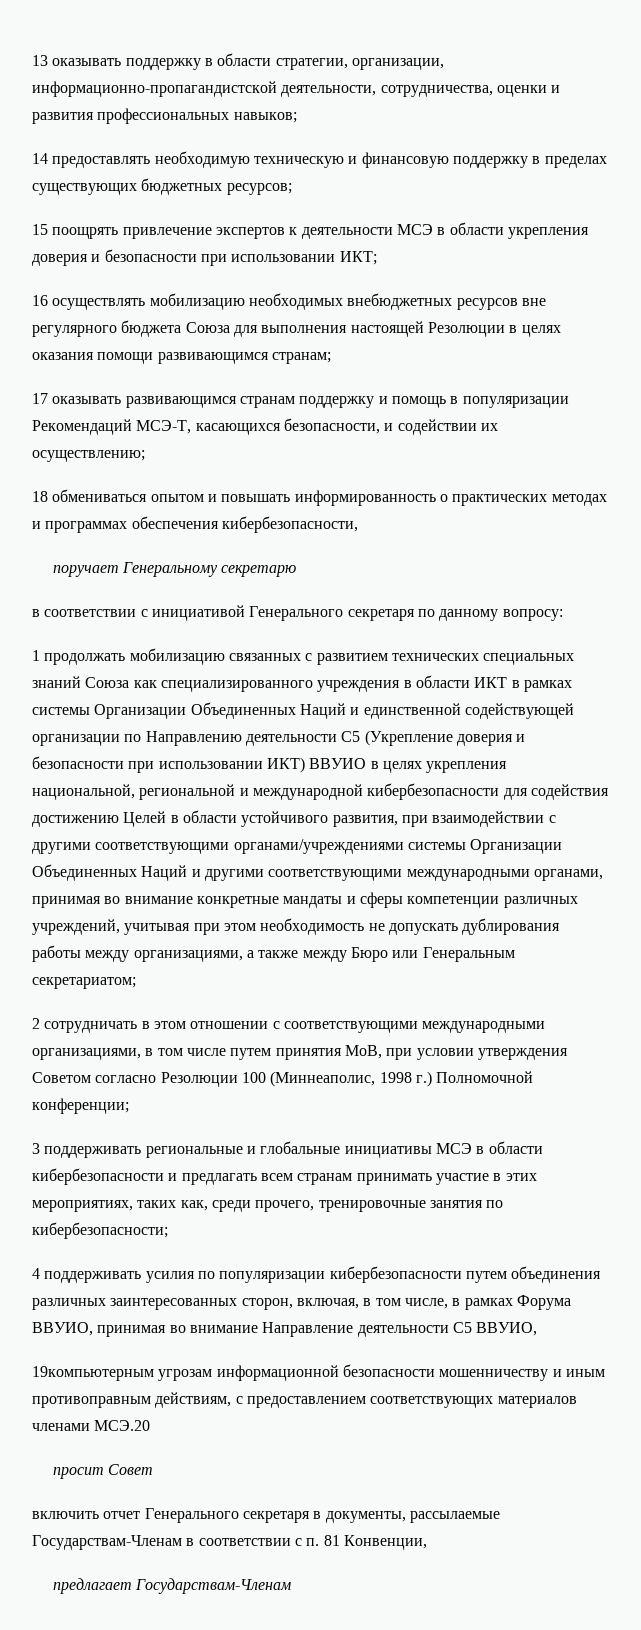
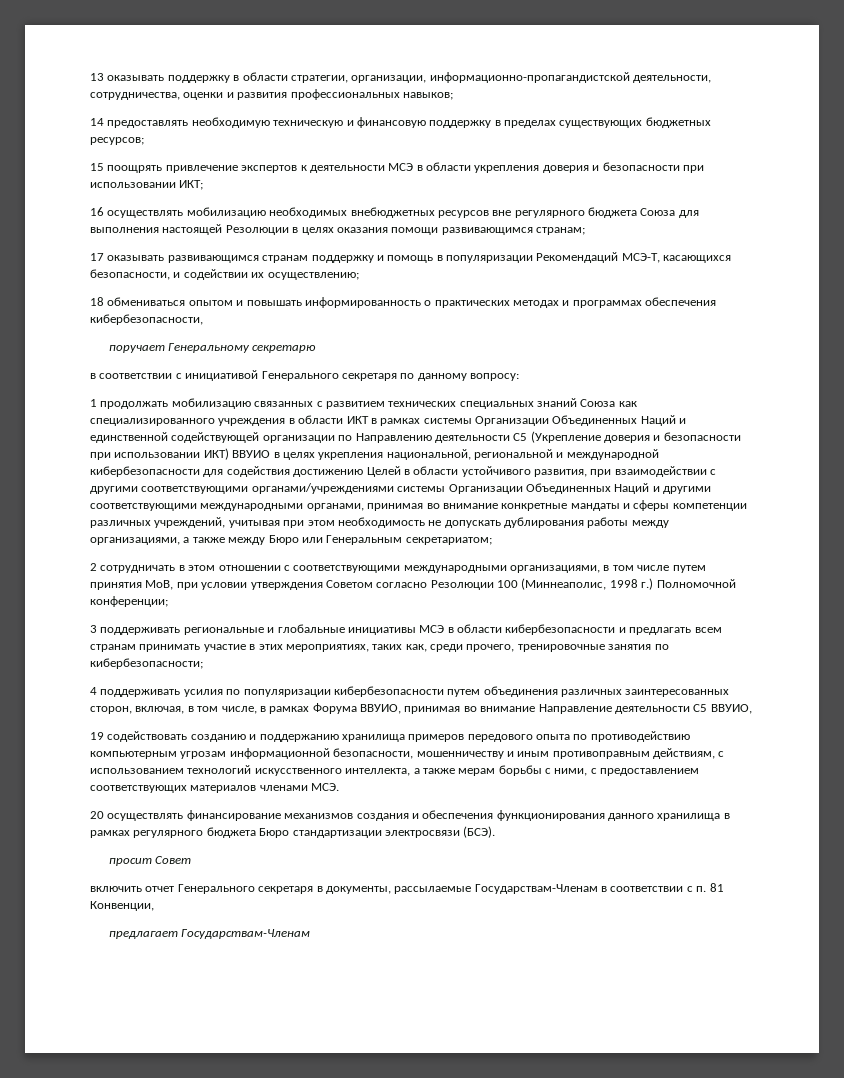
- 19компьютерным угрозам информационной безопасности мошенничеству и иным противоправным действиям, с предоставлением соответствующих материалов членами МСЭ.20
+ 19 содействовать созданию и поддержанию хранилища примеров передового опыта по противодействию компьютерным угрозам информационной безопасности, мошенничеству и иным противоправным действиям, с использованием технологий искусственного интеллекта, а также мерам борьбы с ними, с предоставлением соответствующих материалов членами МСЭ.
+ 20 осуществлять финансирование механизмов создания и обеспечения функционирования данного хранилища в рамках регулярного бюджета Бюро стандартизации электросвязи (БСЭ).

